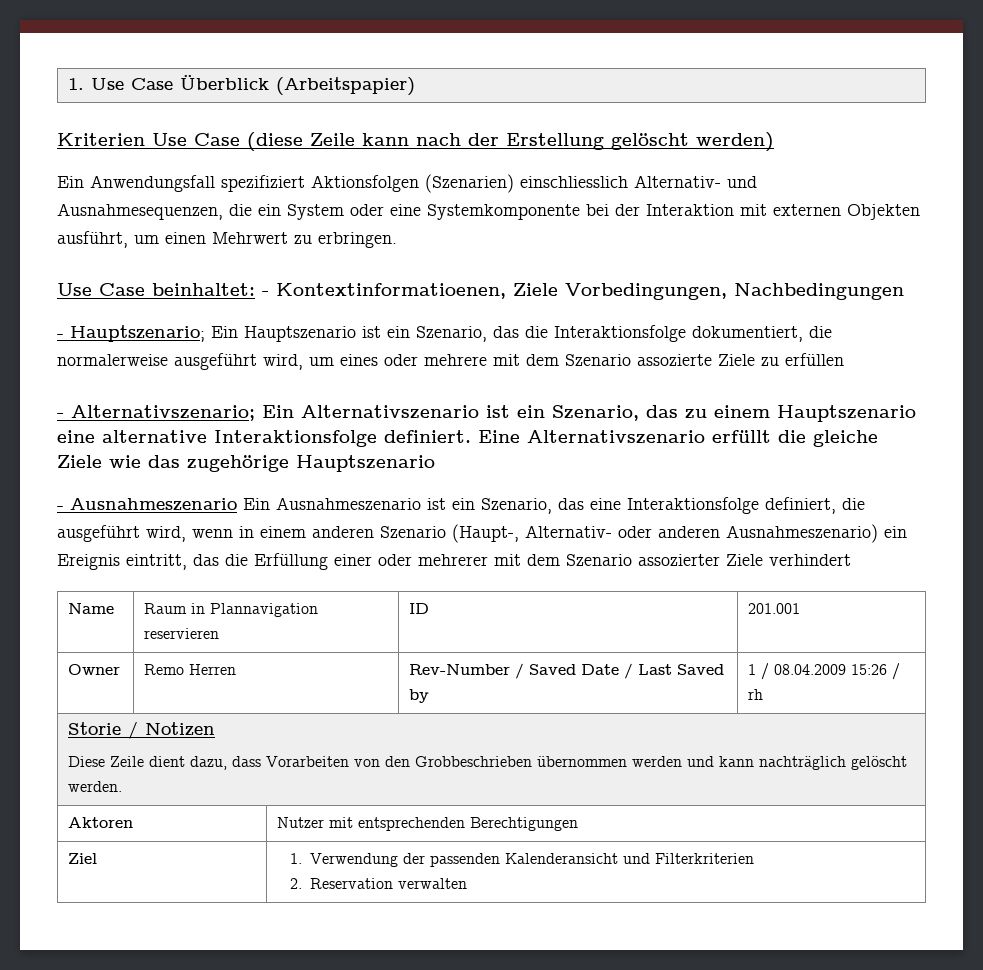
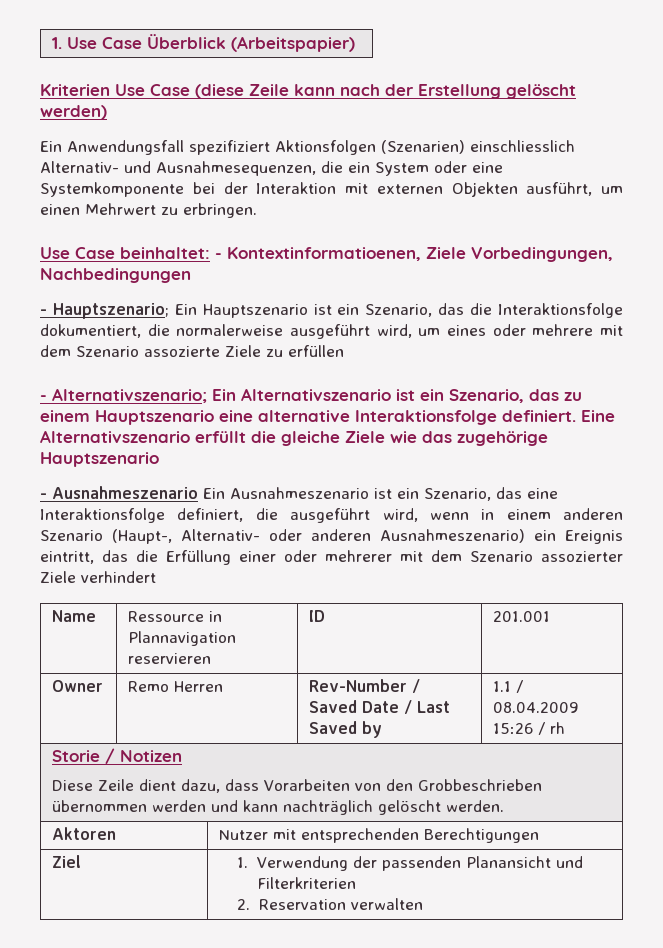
- Name | Raum in Plannavigation reservieren | ID | 201.001
+ Name | Ressource in Plannavigation reservieren | ID | 201.001
- Owner | Remo Herren | Rev-Number / Saved Date / Last Saved by | 1 / 08.04.2009 15:26 / rh
+ Owner | Remo Herren | Rev-Number / Saved Date / Last Saved by | 1.1 / 08.04.2009 15:26 / rh
- Ziel | 1. Verwendung der passenden Kalenderansicht und Filterkriterien
+ Ziel | 1. Verwendung der passenden Planansicht und Filterkriterien

